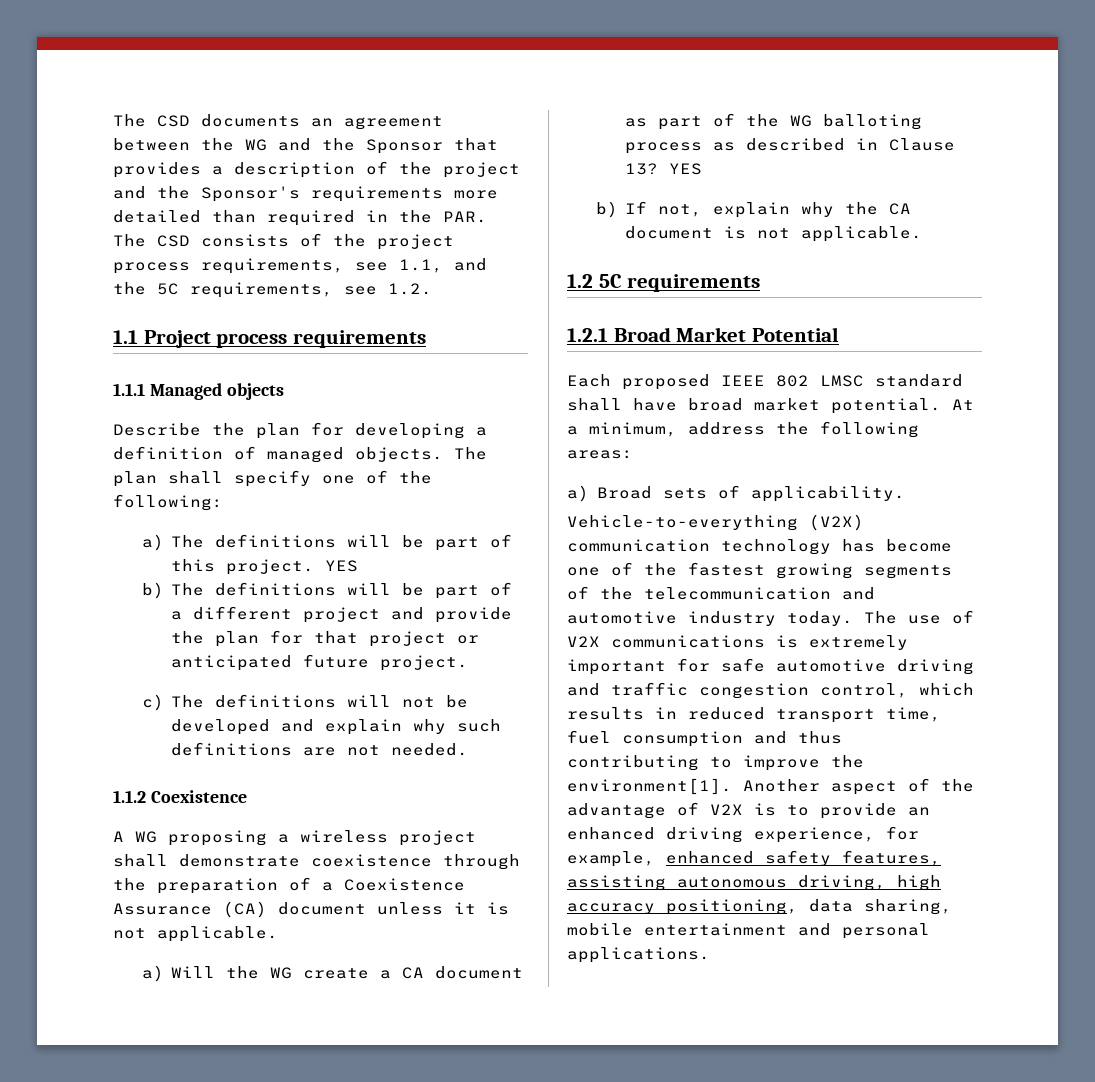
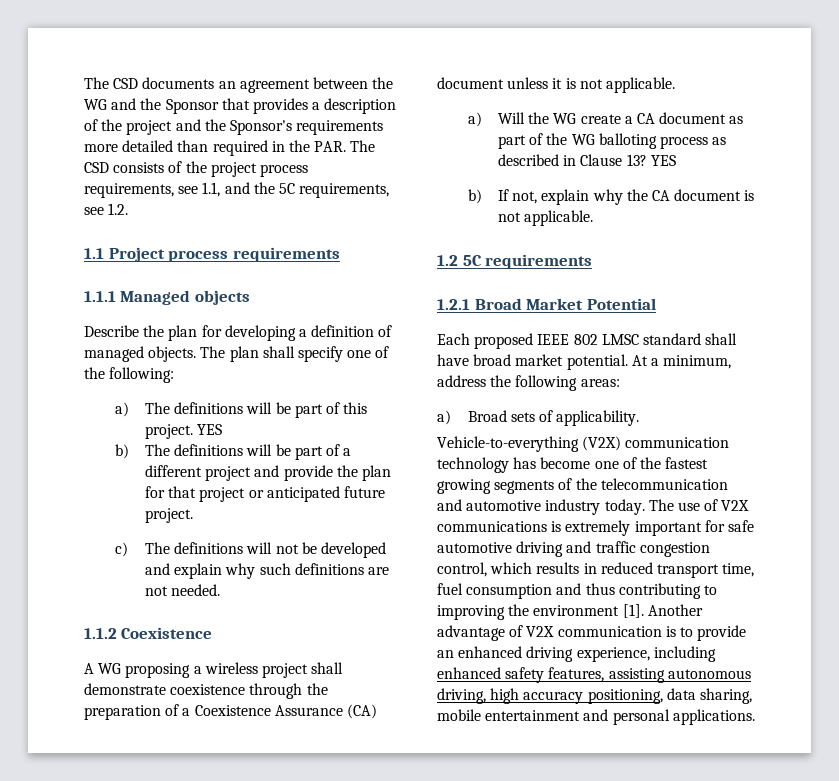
- The use of V2X communications is extremely important for safe automotive driving and traffic congestion control, which results in reduced transport time, fuel consumption and thus contributing to improve the environment[1]. Another aspect of the advantage of V2X is to provide an enhanced driving experience, for example, enhanced safety features, assisting autonomous driving, high accuracy positioning, data sharing, mobile entertainment and personal applications.
+ The use of V2X communications is extremely important for safe automotive driving and traffic congestion control, which results in reduced transport time, fuel consumption and thus contributing to improving the environment [1]. Another advantage of V2X communication is to provide an enhanced driving experience, including enhanced safety features, assisting autonomous driving, high accuracy positioning, data sharing, mobile entertainment and personal applications.

